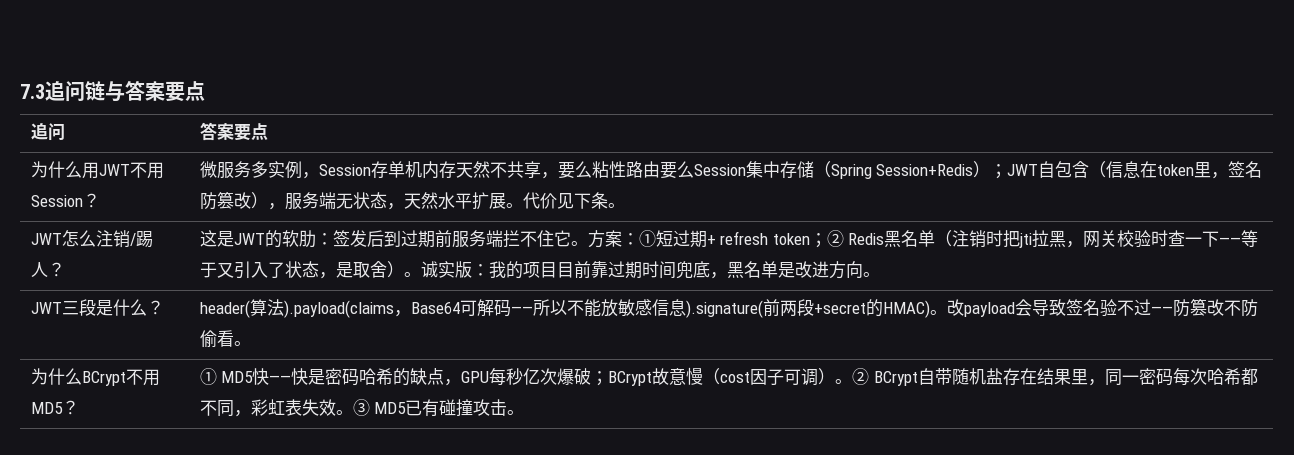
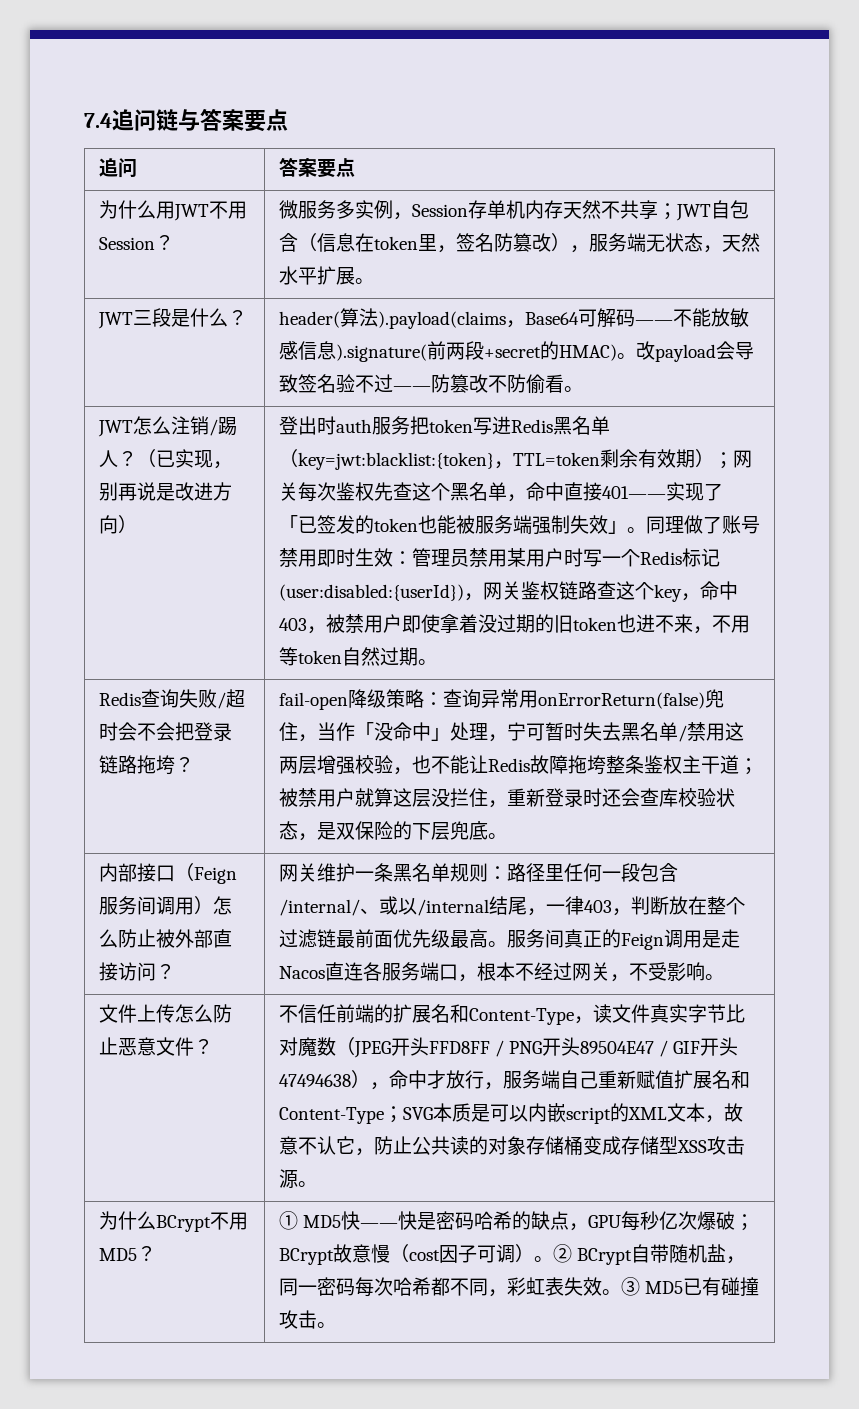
- 7.3追问链与答案要点
+ 7.4追问链与答案要点
- 微服务多实例，Session存单机内存天然不共享，要么粘性路由要么Session集中存储（Spring Session+Redis）；JWT自包含（信息在token里，签名防篡改），服务端无状态，天然水平扩展。代价见下条。
- JWT怎么注销/踢人？ | 这是JWT的软肋：签发后到过期前服务端拦不住它。方案：①短过期+ refresh token；② Redis黑名单（注销时把jti拉黑，网关校验时查一下——等于又引入了状态，是取舍）。诚实版：我的项目目前靠过期时间兜底，黑名单是改进方向。
+ 微服务多实例，Session存单机内存天然不共享；JWT自包含（信息在token里，签名防篡改），服务端无状态，天然水平扩展。
- JWT三段是什么？ | header(算法).payload(claims，Base64可解码——所以不能放敏感信息).signature(前两段+secret的HMAC)。改payload会导致签名验不过——防篡改不防偷看。
+ JWT三段是什么？ | header(算法).payload(claims，Base64可解码——不能放敏感信息).signature(前两段+secret的HMAC)。改payload会导致签名验不过——防篡改不防偷看。
+ JWT怎么注销/踢人？（已实现，别再说是改进方向） | 登出时auth服务把token写进Redis黑名单（key=jwt:blacklist:{token}，TTL=token剩余有效期）；网关每次鉴权先查这个黑名单，命中直接401——实现了「已签发的token也能被服务端强制失效」。同理做了账号禁用即时生效：管理员禁用某用户时写一个Redis标记(user:disabled:{userId})，网关鉴权链路查这个key，命中403，被禁用户即使拿着没过期的旧token也进不来，不用等token自然过期。
+ Redis查询失败/超时会不会把登录链路拖垮？ | fail-open降级策略：查询异常用onErrorReturn(false)兜住，当作「没命中」处理，宁可暂时失去黑名单/禁用这两层增强校验，也不能让Redis故障拖垮整条鉴权主干道；被禁用户就算这层没拦住，重新登录时还会查库校验状态，是双保险的下层兜底。
+ 内部接口（Feign服务间调用）怎么防止被外部直接访问？ | 网关维护一条黑名单规则：路径里任何一段包含/internal/、或以/internal结尾，一律403，判断放在整个过滤链最前面优先级最高。服务间真正的Feign调用是走Nacos直连各服务端口，根本不经过网关，不受影响。
+ 文件上传怎么防止恶意文件？ | 不信任前端的扩展名和Content-Type，读文件真实字节比对魔数（JPEG开头FFD8FF / PNG开头89504E47 / GIF开头47494638），命中才放行，服务端自己重新赋值扩展名和Content-Type；SVG本质是可以内嵌script的XML文本，故意不认它，防止公共读的对象存储桶变成存储型XSS攻击源。
- ② BCrypt自带随机盐存在结果里，同一密码每次哈希都不同，彩虹表失效。
+ ② BCrypt自带随机盐，同一密码每次哈希都不同，彩虹表失效。

